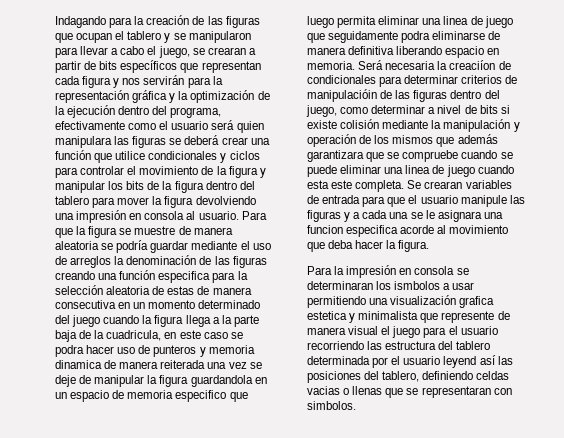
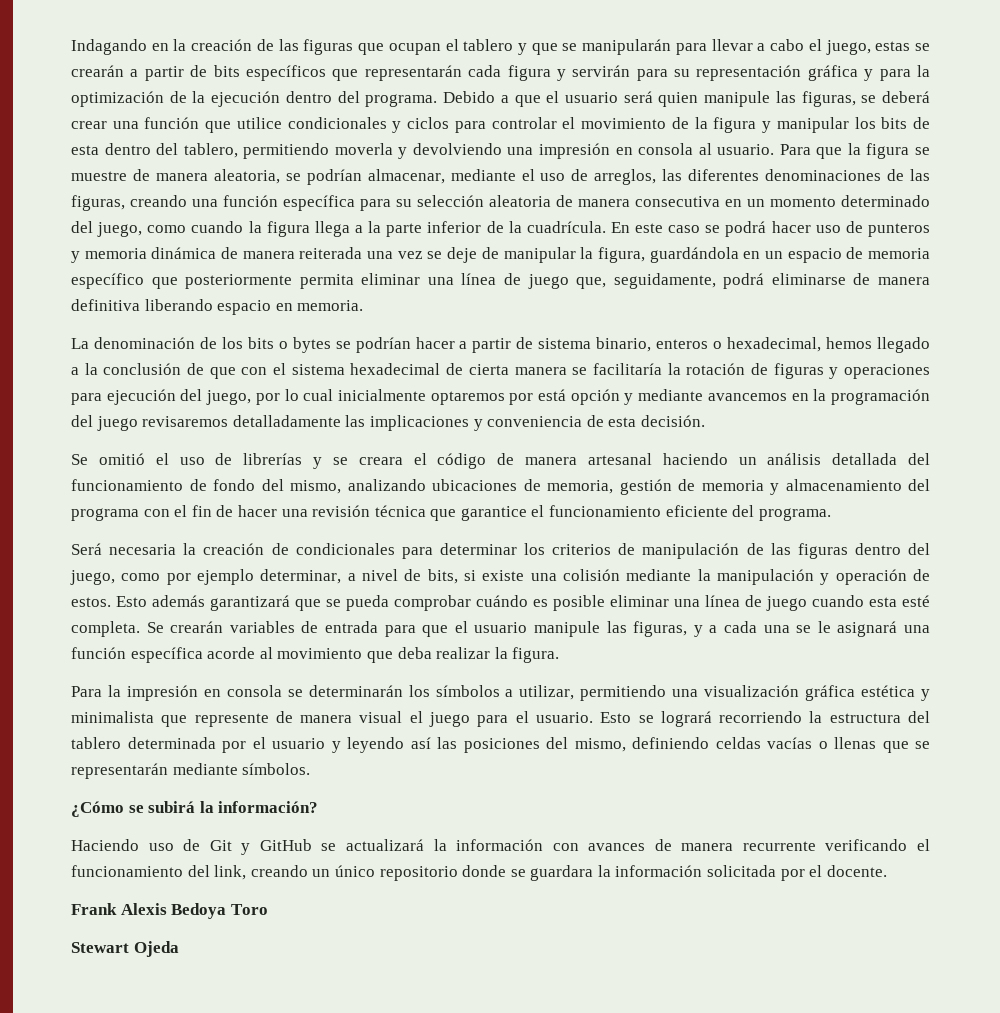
- Indagando para la creación de las figuras que ocupan el tablero y se manipularon para llevar a cabo el juego, se crearan a partir de bits específicos que representan cada figura y nos servirán para la representación gráfica y la optimización de la ejecución dentro del programa, efectivamente como el usuario será quien manipulara las figuras se deberá crear una función que utilice condicionales y ciclos para controlar el movimiento de la figura y manipular los bits de la figura dentro del tablero para mover la figura devolviendo una impresión en consola al usuario.
+ Indagando en la creación de las figuras que ocupan el tablero y que se manipularán para llevar a cabo el juego, estas se crearán a partir de bits específicos que representarán cada figura y servirán para su representación gráfica y para la optimización de la ejecución dentro del programa. Debido a que el usuario será quien manipule las figuras, se deberá crear una función que utilice condicionales y ciclos para controlar el movimiento de la figura y manipular los bits de esta dentro del tablero, permitiendo moverla y devolviendo una impresión en consola al usuario.
- Para que la figura se muestre de manera aleatoria se podría guardar mediante el uso de arreglos la denominación de las figuras creando una función especifica para la selección aleatoria de estas de manera consecutiva en un momento determinado del juego cuando la figura llega a la parte baja de la cuadricula, en este caso se podra hacer uso de punteros y memoria dinamica de manera reiterada una vez se deje de manipular la figura guardandola en un espacio de memoria especifico que luego permita eliminar una linea de juego que seguidamente podra eliminarse de manera definitiva liberando espacio en memoria. Será necesaria la creaciíon de condicionales para determinar criterios de manipulacióin de las figuras dentro del juego, como determinar a nivel de bits si existe colisión mediante la manipulación y operación de los mismos que además garantizara que se compruebe cuando se puede eliminar una linea de juego cuando esta este completa.
+ Para que la figura se muestre de manera aleatoria, se podrían almacenar, mediante el uso de arreglos, las diferentes denominaciones de las figuras, creando una función específica para su selección aleatoria de manera consecutiva en un momento determinado del juego, como cuando la figura llega a la parte inferior de la cuadrícula. En este caso se podrá hacer uso de punteros y memoria dinámica de manera reiterada una vez se deje de manipular la figura, guardándola en un espacio de memoria específico que posteriormente permita eliminar una línea de juego que, seguidamente, podrá eliminarse de manera definitiva liberando espacio en memoria.
+ La denominación de los bits o bytes se podrían hacer a partir de sistema binario, enteros o hexadecimal, hemos llegado a la conclusión de que con el sistema hexadecimal de cierta manera se facilitaría la rotación de figuras y operaciones para ejecución del juego, por lo cual inicialmente optaremos por está opción y mediante avancemos en la programación del juego revisaremos detalladamente las implicaciones y conveniencia de esta decisión.
+ Se omitió el uso de librerías y se creara el código de manera artesanal haciendo un análisis detallada del funcionamiento de fondo del mismo, analizando ubicaciones de memoria, gestión de memoria y almacenamiento del programa con el fin de hacer una revisión técnica que garantice el funcionamiento eficiente del programa.
+ Será necesaria la creación de condicionales para determinar los criterios de manipulación de las figuras dentro del juego, como por ejemplo determinar, a nivel de bits, si existe una colisión mediante la manipulación y operación de estos. Esto además garantizará que se pueda comprobar cuándo es posible eliminar una línea de juego cuando esta esté completa.
- Se crearan variables de entrada para que el usuario manipule las figuras y a cada una se le asignara una funcion especifica acorde al movimiento que deba hacer la figura.
+ Se crearán variables de entrada para que el usuario manipule las figuras, y a cada una se le asignará una función específica acorde al movimiento que deba realizar la figura.
- Para la impresión en consola se determinaran los ismbolos a usar permitiendo una visualización grafica estetica y minimalista que represente de manera visual el juego para el usuario recorriendo las estructura del tablero determinada por el usuario leyend así las posiciones del tablero, definiendo celdas vacias o llenas que se representaran con simbolos.
+ Para la impresión en consola se determinarán los símbolos a utilizar, permitiendo una visualización gráfica estética y minimalista que represente de manera visual el juego para el usuario. Esto se logrará recorriendo la estructura del tablero determinada por el usuario y leyendo así las posiciones del mismo, definiendo celdas vacías o llenas que se representarán mediante símbolos.
+ ¿Cómo se subirá la información?
+ Haciendo uso de Git y GitHub se actualizará la información con avances de manera recurrente verificando el funcionamiento del link, creando un único repositorio donde se guardara la información solicitada por el docente.
+ Frank Alexis Bedoya Toro
+ Stewart Ojeda

